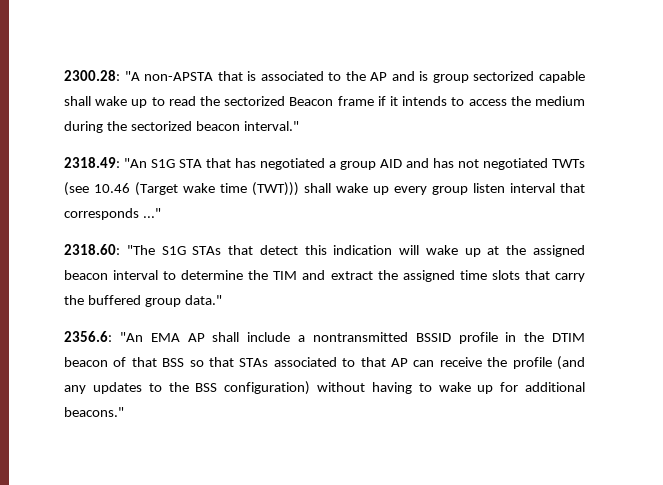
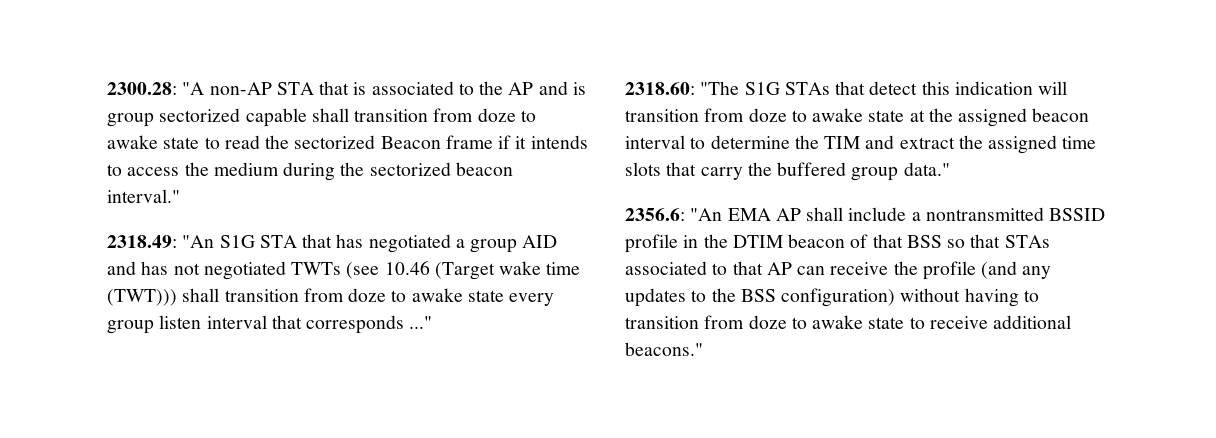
- 2300.28: "A non-APSTA that is associated to the AP and is group sectorized capable shall wake up to read the sectorized Beacon frame if it intends to access the medium during the sectorized beacon interval."
+ 2300.28: "A non-AP STA that is associated to the AP and is group sectorized capable shall transition from doze to awake state to read the sectorized Beacon frame if it intends to access the medium during the sectorized beacon interval."
- 2318.49: "An S1G STA that has negotiated a group AID and has not negotiated TWTs (see 10.46 (Target wake time (TWT))) shall wake up every group listen interval that corresponds ..."
+ 2318.49: "An S1G STA that has negotiated a group AID and has not negotiated TWTs (see 10.46 (Target wake time (TWT))) shall transition from doze to awake state every group listen interval that corresponds ..."
- 2318.60: "The S1G STAs that detect this indication will wake up at the assigned beacon interval to determine the TIM and extract the assigned time slots that carry the buffered group data."
+ 2318.60: "The S1G STAs that detect this indication will transition from doze to awake state at the assigned beacon interval to determine the TIM and extract the assigned time slots that carry the buffered group data."
- 2356.6: "An EMA AP shall include a nontransmitted BSSID profile in the DTIM beacon of that BSS so that STAs associated to that AP can receive the profile (and any updates to the BSS configuration) without having to wake up for additional beacons."
+ 2356.6: "An EMA AP shall include a nontransmitted BSSID profile in the DTIM beacon of that BSS so that STAs associated to that AP can receive the profile (and any updates to the BSS configuration) without having to transition from doze to awake state to receive additional beacons."

